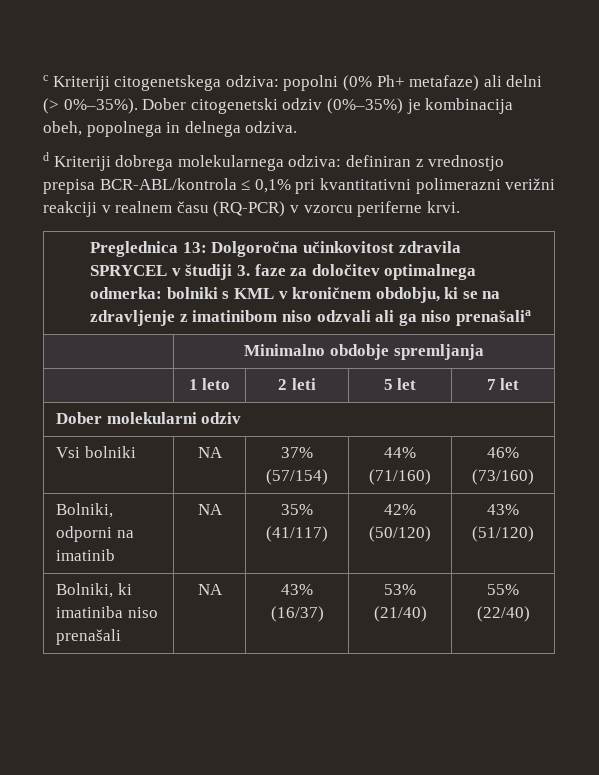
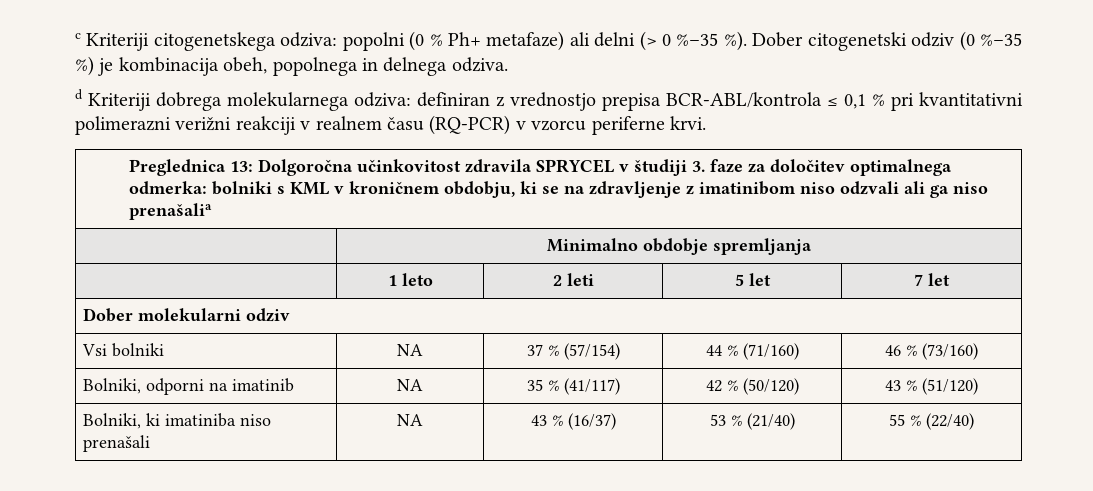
- c Kriteriji citogenetskega odziva: popolni (0% Ph+ metafaze) ali delni (> 0%–35%). Dober citogenetski odziv (0%–35%) je kombinacija obeh, popolnega in delnega odziva.
+ c Kriteriji citogenetskega odziva: popolni (0 % Ph+ metafaze) ali delni (> 0 %–35 %). Dober citogenetski odziv (0 %–35 %) je kombinacija obeh, popolnega in delnega odziva.
- d Kriteriji dobrega molekularnega odziva: definiran z vrednostjo prepisa BCR-ABL/kontrola ≤ 0,1% pri kvantitativni polimerazni verižni reakciji v realnem času (RQ-PCR) v vzorcu periferne krvi.
+ d Kriteriji dobrega molekularnega odziva: definiran z vrednostjo prepisa BCR-ABL/kontrola ≤ 0,1 % pri kvantitativni polimerazni verižni reakciji v realnem času (RQ-PCR) v vzorcu periferne krvi.
- Vsi bolniki | NA | 37% (57/154) | 44% (71/160) | 46% (73/160)
+ Vsi bolniki | NA | 37 % (57/154) | 44 % (71/160) | 46 % (73/160)
- Bolniki, odporni na imatinib | NA | 35% (41/117) | 42% (50/120) | 43% (51/120)
+ Bolniki, odporni na imatinib | NA | 35 % (41/117) | 42 % (50/120) | 43 % (51/120)
- Bolniki, ki imatiniba niso prenašali | NA | 43% (16/37) | 53% (21/40) | 55% (22/40)
+ Bolniki, ki imatiniba niso prenašali | NA | 43 % (16/37) | 53 % (21/40) | 55 % (22/40)

